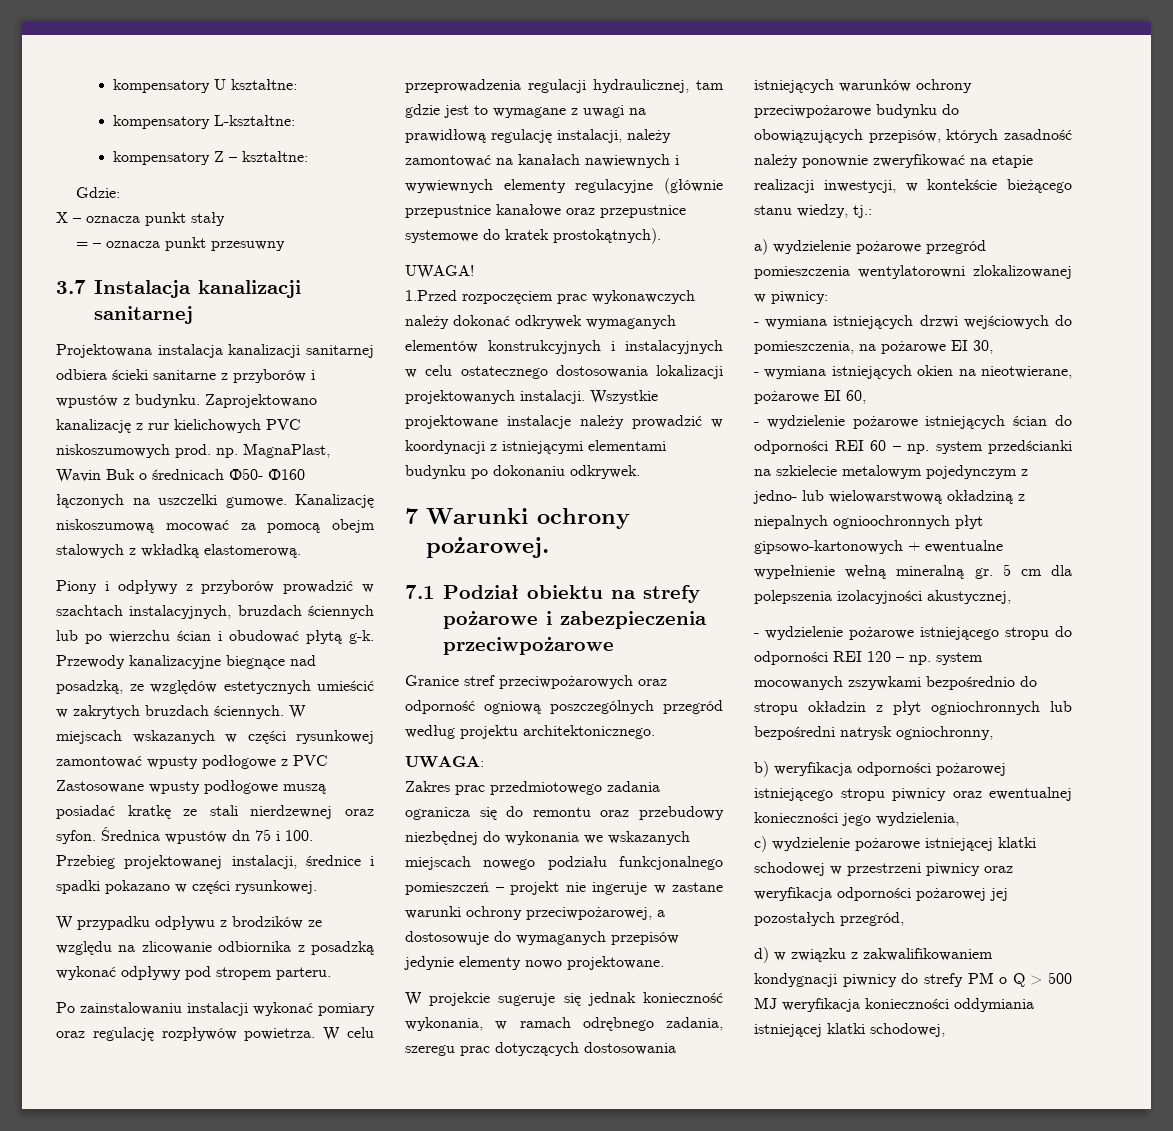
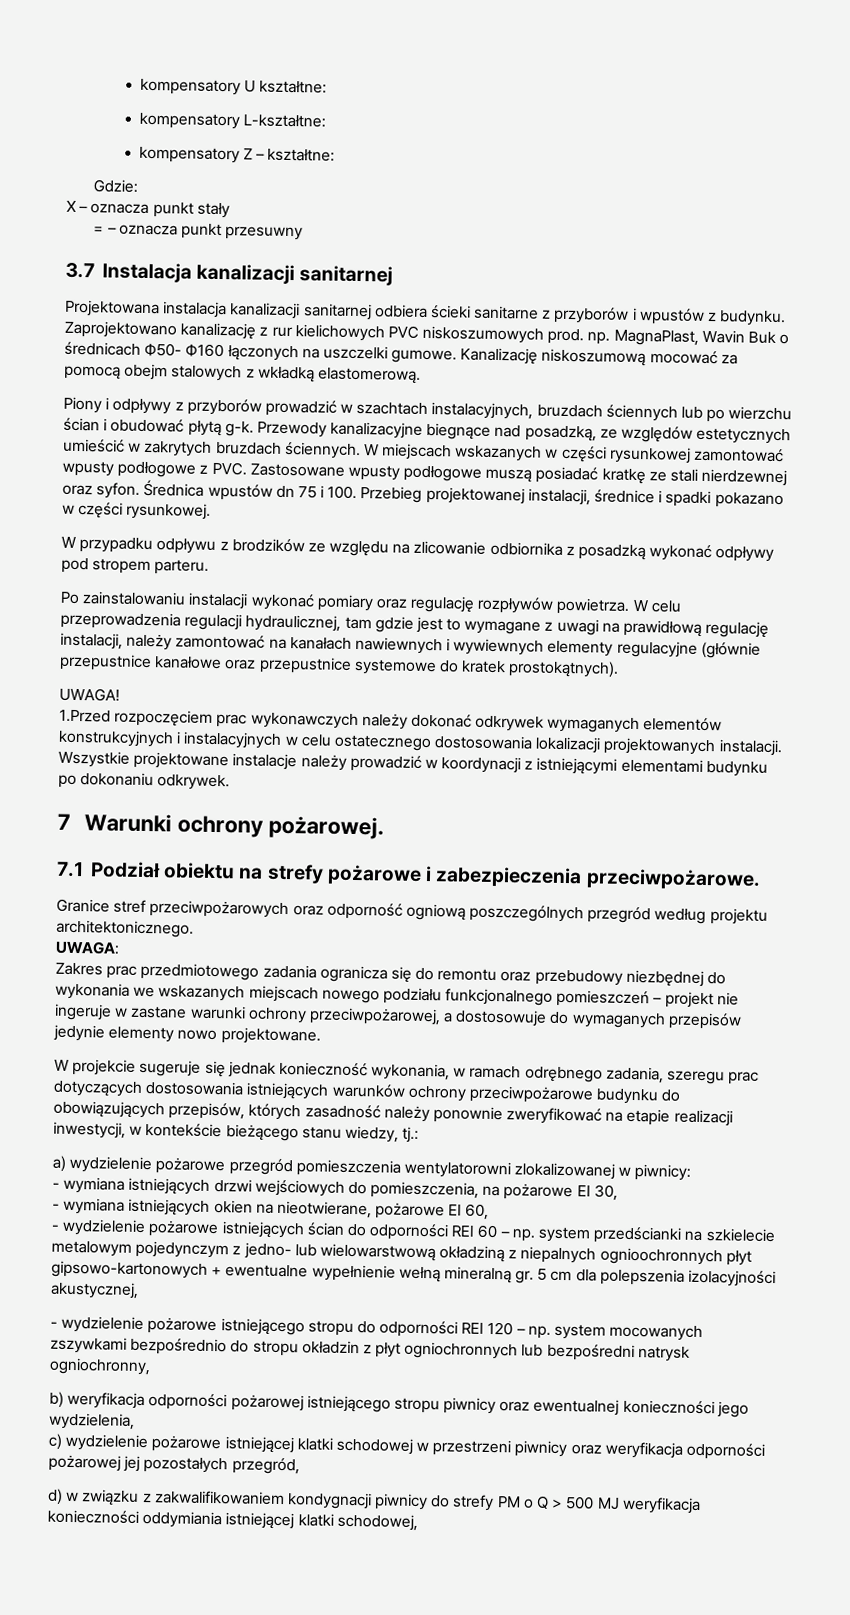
- W miejscach wskazanych w części rysunkowej zamontować wpusty podłogowe z PVC Zastosowane wpusty podłogowe muszą posiadać kratkę ze stali nierdzewnej oraz syfon.
+ W miejscach wskazanych w części rysunkowej zamontować wpusty podłogowe z PVC. Zastosowane wpusty podłogowe muszą posiadać kratkę ze stali nierdzewnej oraz syfon.
- 7.1 Podział obiektu na strefy pożarowe i zabezpieczenia przeciwpożarowe
+ 7.1 Podział obiektu na strefy pożarowe i zabezpieczenia przeciwpożarowe.

